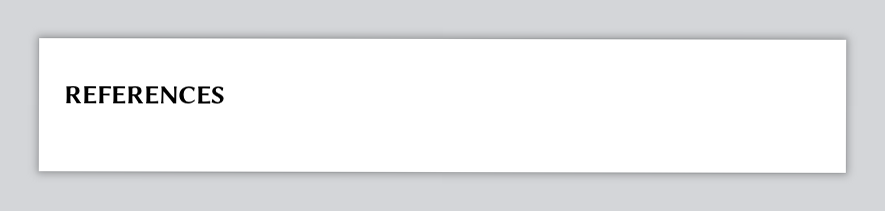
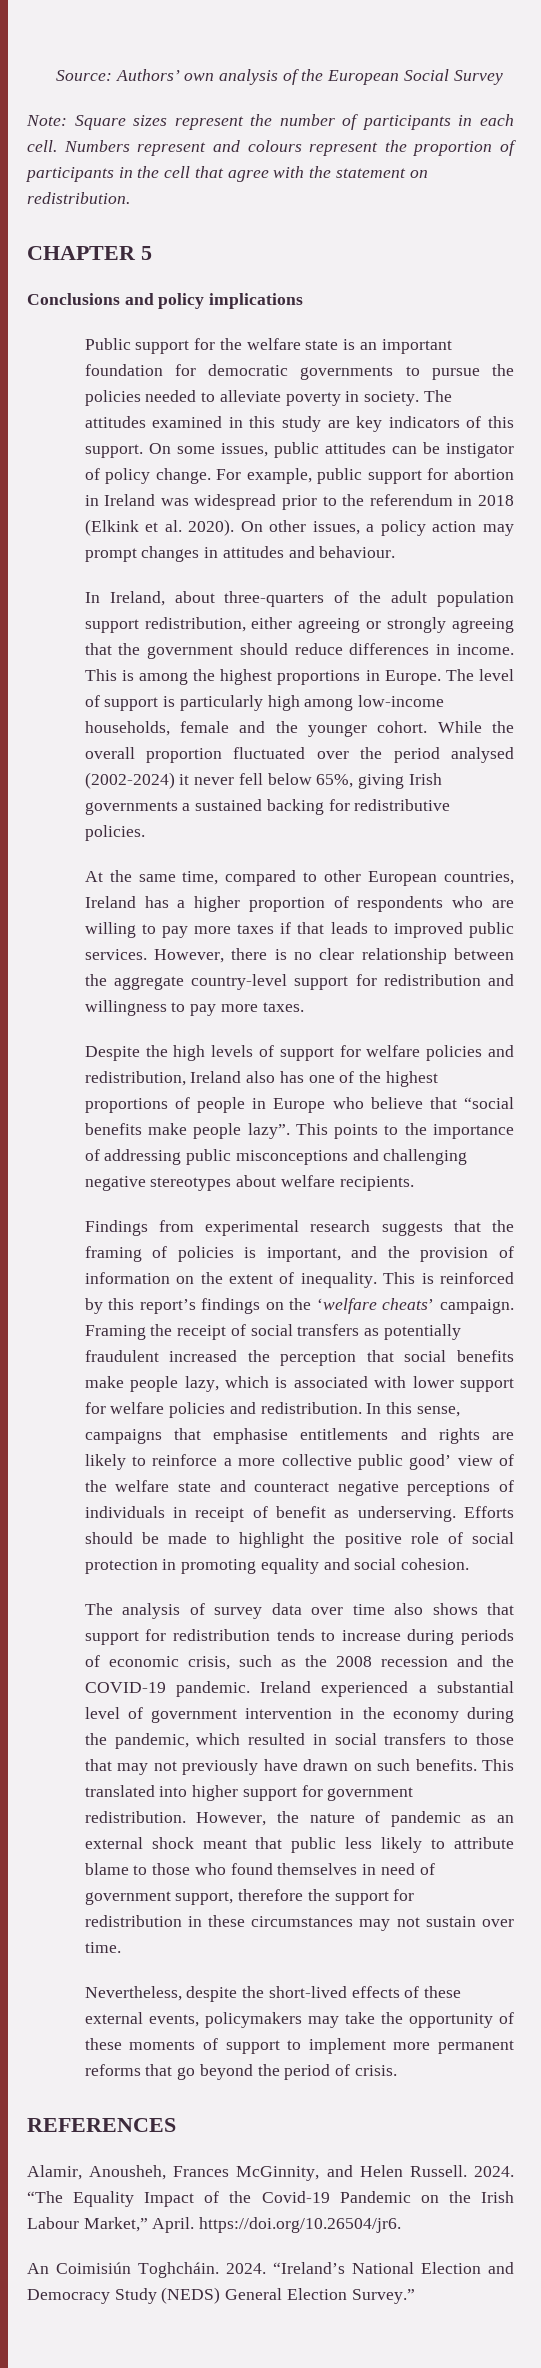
+ Source: Authors’ own analysis of the European Social Survey
+ Note: Square sizes represent the number of participants in each cell. Numbers represent and colours represent the proportion of participants in the cell that agree with the statement on redistribution.
+ CHAPTER 5
+ Conclusions and policy implications
+ Public support for the welfare state is an important foundation for democratic governments to pursue the policies needed to alleviate poverty in society. The attitudes examined in this study are key indicators of this support. On some issues, public attitudes can be instigator of policy change. For example, public support for abortion in Ireland was widespread prior to the referendum in 2018 (Elkink et al. 2020). On other issues, a policy action may prompt changes in attitudes and behaviour.
+ In Ireland, about three-quarters of the adult population support redistribution, either agreeing or strongly agreeing that the government should reduce differences in income. This is among the highest proportions in Europe. The level of support is particularly high among low-income households, female and the younger cohort. While the overall proportion fluctuated over the period analysed (2002-2024) it never fell below 65%, giving Irish governments a sustained backing for redistributive policies.
+ At the same time, compared to other European countries, Ireland has a higher proportion of respondents who are willing to pay more taxes if that leads to improved public services. However, there is no clear relationship between the aggregate country-level support for redistribution and willingness to pay more taxes.
+ Despite the high levels of support for welfare policies and redistribution, Ireland also has one of the highest proportions of people in Europe who believe that “social benefits make people lazy”. This points to the importance of addressing public misconceptions and challenging negative stereotypes about welfare recipients.
+ Findings from experimental research suggests that the framing of policies is important, and the provision of information on the extent of inequality. This is reinforced by this report’s findings on the ‘welfare cheats’ campaign. Framing the receipt of social transfers as potentially fraudulent increased the perception that social benefits make people lazy, which is associated with lower support for welfare policies and redistribution. In this sense, campaigns that emphasise entitlements and rights are likely to reinforce a more collective public good’ view of the welfare state and counteract negative perceptions of individuals in receipt of benefit as underserving. Efforts should be made to highlight the positive role of social protection in promoting equality and social cohesion.
+ The analysis of survey data over time also shows that support for redistribution tends to increase during periods of economic crisis, such as the 2008 recession and the COVID-19 pandemic. Ireland experienced a substantial level of government intervention in the economy during the pandemic, which resulted in social transfers to those that may not previously have drawn on such benefits. This translated into higher support for government redistribution. However, the nature of pandemic as an external shock meant that public less likely to attribute blame to those who found themselves in need of government support, therefore the support for redistribution in these circumstances may not sustain over time.
+ Nevertheless, despite the short-lived effects of these external events, policymakers may take the opportunity of these moments of support to implement more permanent reforms that go beyond the period of crisis.
  REFERENCES
+ Alamir, Anousheh, Frances McGinnity, and Helen Russell. 2024. “The Equality Impact of the Covid-19 Pandemic on the Irish Labour Market,” April. https://doi.org/10.26504/jr6.
+ An Coimisiún Toghcháin. 2024. “Ireland’s National Election and Democracy Study (NEDS) General Election Survey.”

